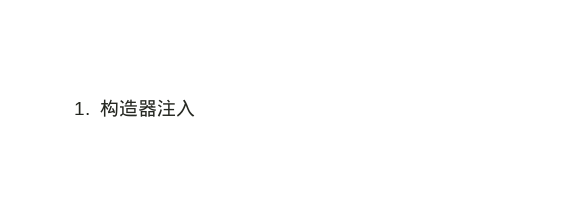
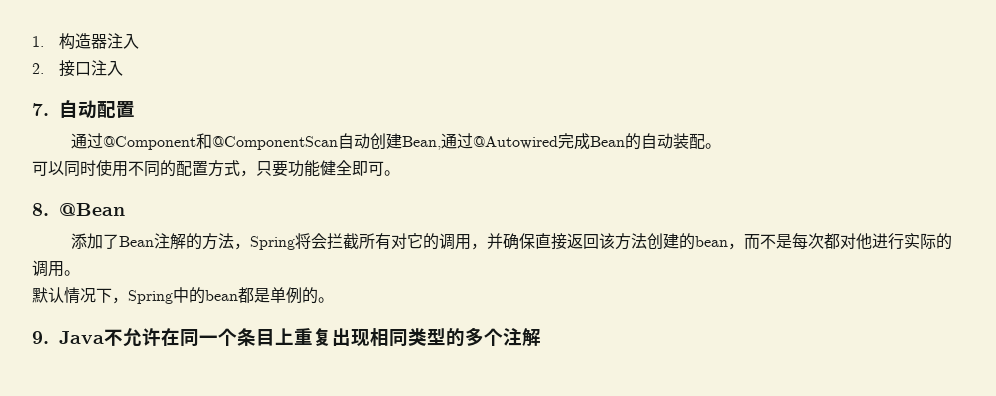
+ 2.接口注入
+ 7.自动配置
+ 通过@Component和@ComponentScan自动创建Bean,通过@Autowired完成Bean的自动装配。
+ 可以同时使用不同的配置方式，只要功能健全即可。
+ 8. @Bean
+ 添加了Bean注解的方法，Spring将会拦截所有对它的调用，并确保直接返回该方法创建的bean，而不是每次都对他进行实际的调用。
+ 默认情况下，Spring中的bean都是单例的。
+ 9. Java不允许在同一个条目上重复出现相同类型的多个注解

